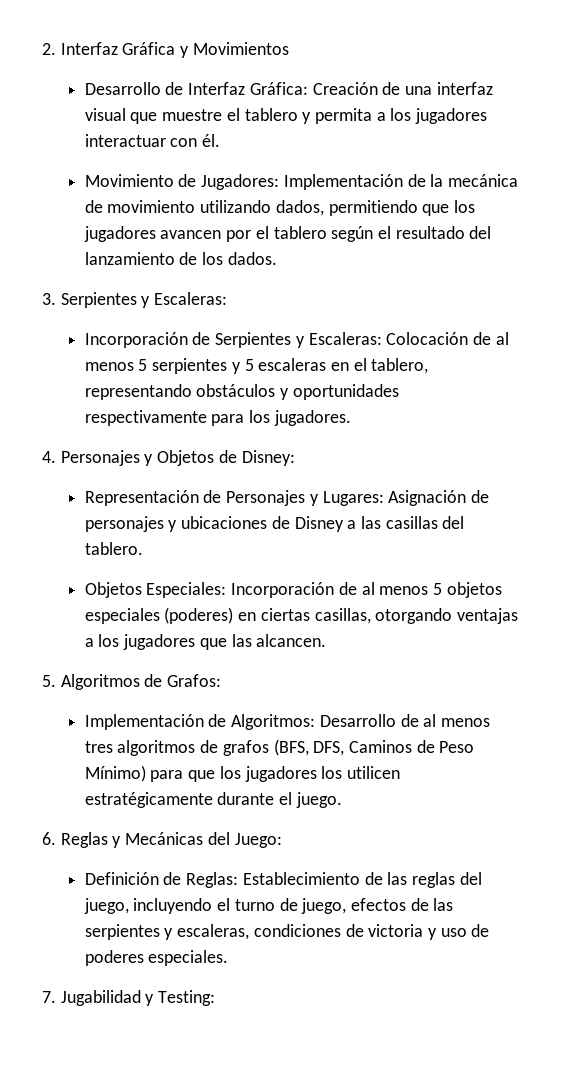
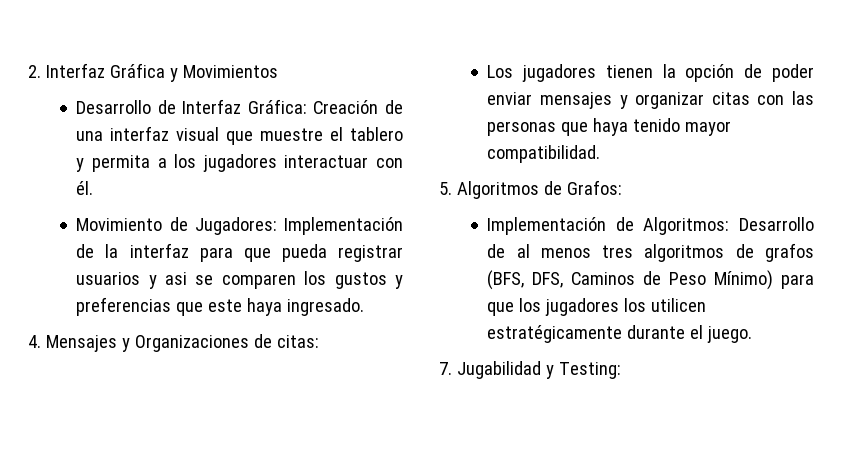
- Movimiento de Jugadores: Implementación de la mecánica de movimiento utilizando dados, permitiendo que los jugadores avancen por el tablero según el resultado del lanzamiento de los dados.
- 3. Serpientes y Escaleras:
- Incorporación de Serpientes y Escaleras: Colocación de al menos 5 serpientes y 5 escaleras en el tablero, representando obstáculos y oportunidades respectivamente para los jugadores.
- 4. Personajes y Objetos de Disney:
- Representación de Personajes y Lugares: Asignación de personajes y ubicaciones de Disney a las casillas del tablero.
- Objetos Especiales: Incorporación de al menos 5 objetos especiales (poderes) en ciertas casillas, otorgando ventajas a los jugadores que las alcancen.
+ Movimiento de Jugadores: Implementación de la interfaz para que pueda registrar usuarios y asi se comparen los gustos y preferencias que este haya ingresado.
+ 4. Mensajes y Organizaciones de citas:
+ Los jugadores tienen la opción de poder enviar mensajes y organizar citas con las personas que haya tenido mayor compatibilidad.
- 6. Reglas y Mecánicas del Juego:
- Definición de Reglas: Establecimiento de las reglas del juego, incluyendo el turno de juego, efectos de las serpientes y escaleras, condiciones de victoria y uso de poderes especiales.

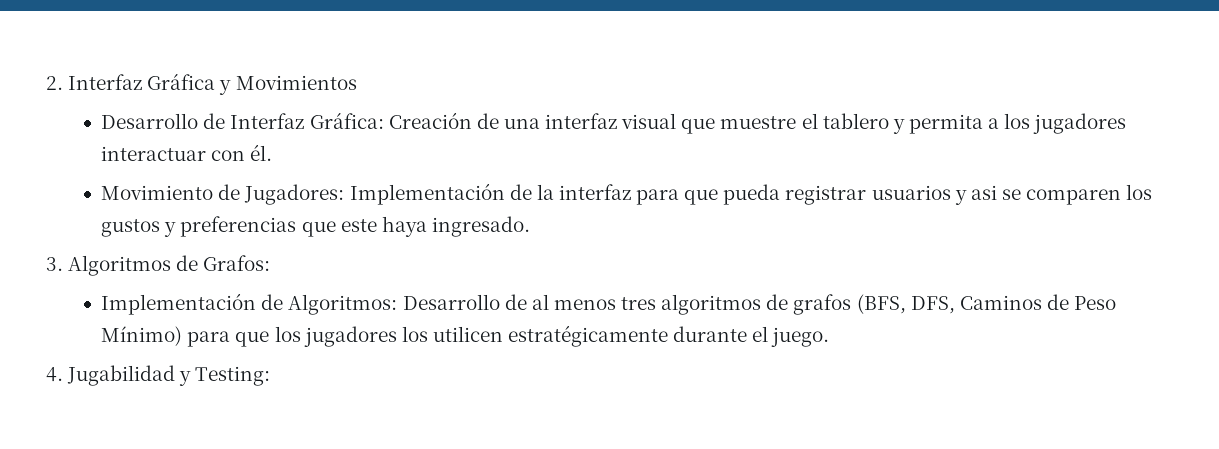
- 4. Mensajes y Organizaciones de citas:
- Los jugadores tienen la opción de poder enviar mensajes y organizar citas con las personas que haya tenido mayor compatibilidad.
- 5. Algoritmos de Grafos:
+ 3. Algoritmos de Grafos:
- 7. Jugabilidad y Testing:
+ 4. Jugabilidad y Testing:

